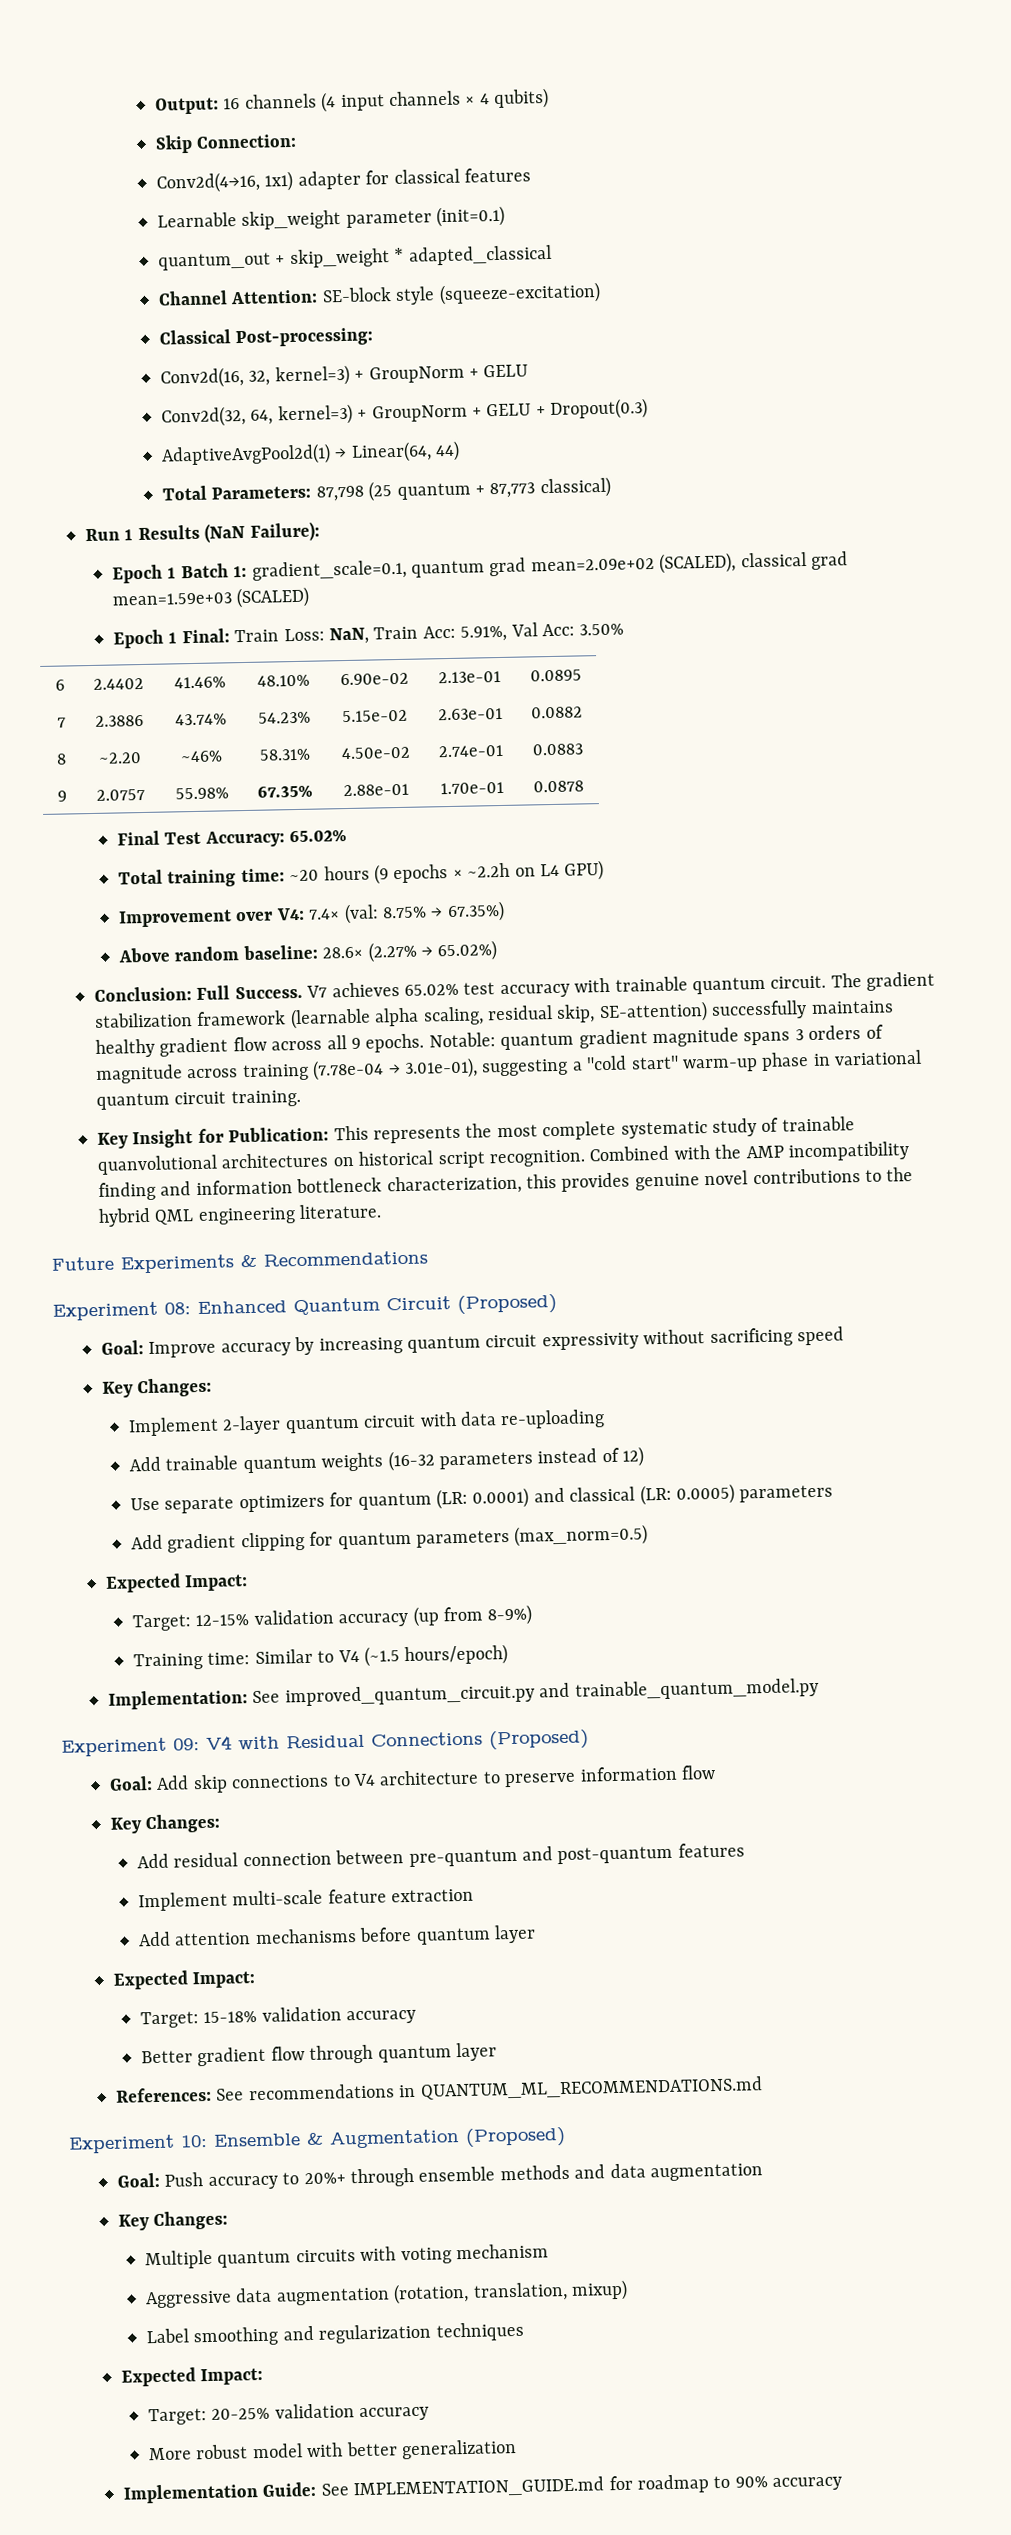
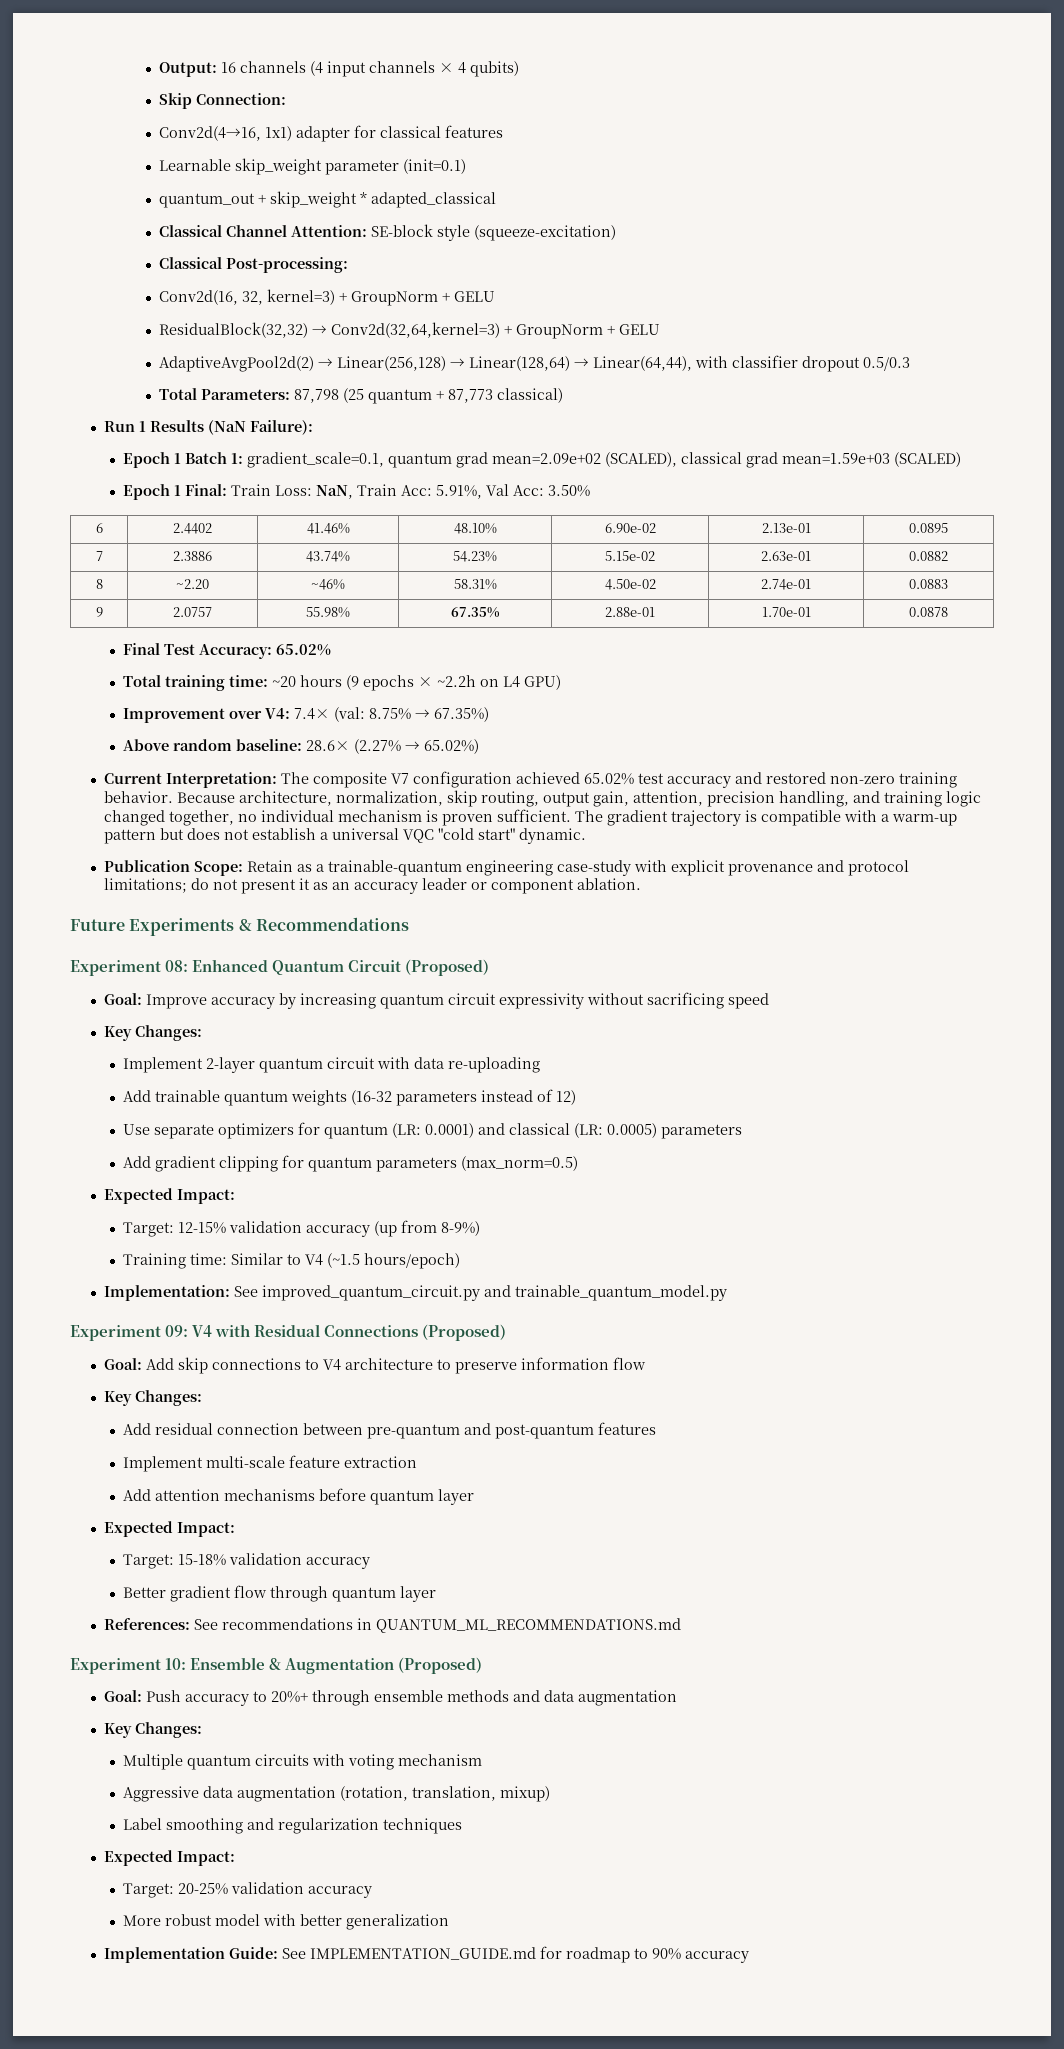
- Channel Attention: SE-block style (squeeze-excitation)
+ Classical Channel Attention: SE-block style (squeeze-excitation)
- Conv2d(32, 64, kernel=3) + GroupNorm + GELU + Dropout(0.3)
- AdaptiveAvgPool2d(1) → Linear(64, 44)
+ ResidualBlock(32,32) → Conv2d(32,64,kernel=3) + GroupNorm + GELU
+ AdaptiveAvgPool2d(2) → Linear(256,128) → Linear(128,64) → Linear(64,44), with classifier dropout 0.5/0.3
- Conclusion: Full Success. V7 achieves 65.02% test accuracy with trainable quantum circuit. The gradient stabilization framework (learnable alpha scaling, residual skip, SE-attention) successfully maintains healthy gradient flow across all 9 epochs. Notable: quantum gradient magnitude spans 3 orders of magnitude across training (7.78e-04 → 3.01e-01), suggesting a "cold start" warm-up phase in variational quantum circuit training.
- Key Insight for Publication: This represents the most complete systematic study of trainable quanvolutional architectures on historical script recognition. Combined with the AMP incompatibility finding and information bottleneck characterization, this provides genuine novel contributions to the hybrid QML engineering literature.
+ Current Interpretation: The composite V7 configuration achieved 65.02% test accuracy and restored non-zero training behavior. Because architecture, normalization, skip routing, output gain, attention, precision handling, and training logic changed together, no individual mechanism is proven sufficient. The gradient trajectory is compatible with a warm-up pattern but does not establish a universal VQC "cold start" dynamic.
+ Publication Scope: Retain as a trainable-quantum engineering case-study with explicit provenance and protocol limitations; do not present it as an accuracy leader or component ablation.

